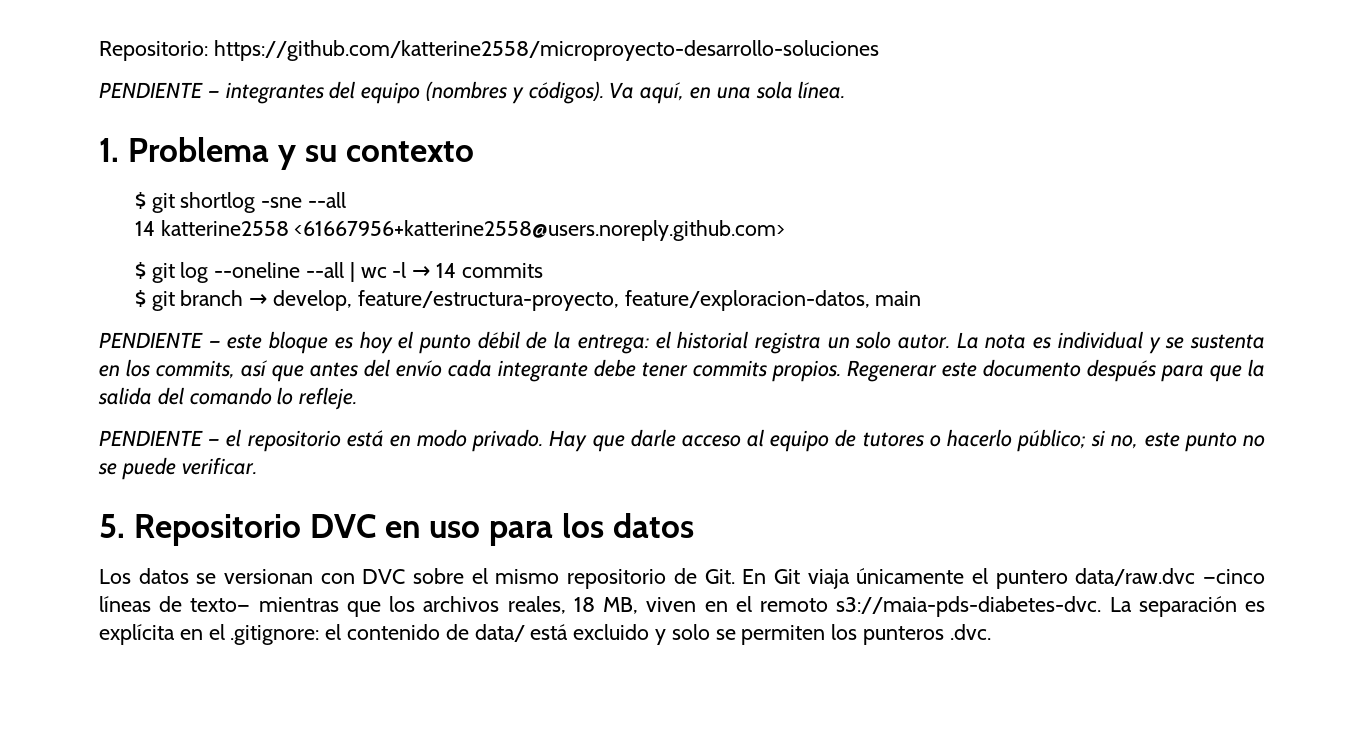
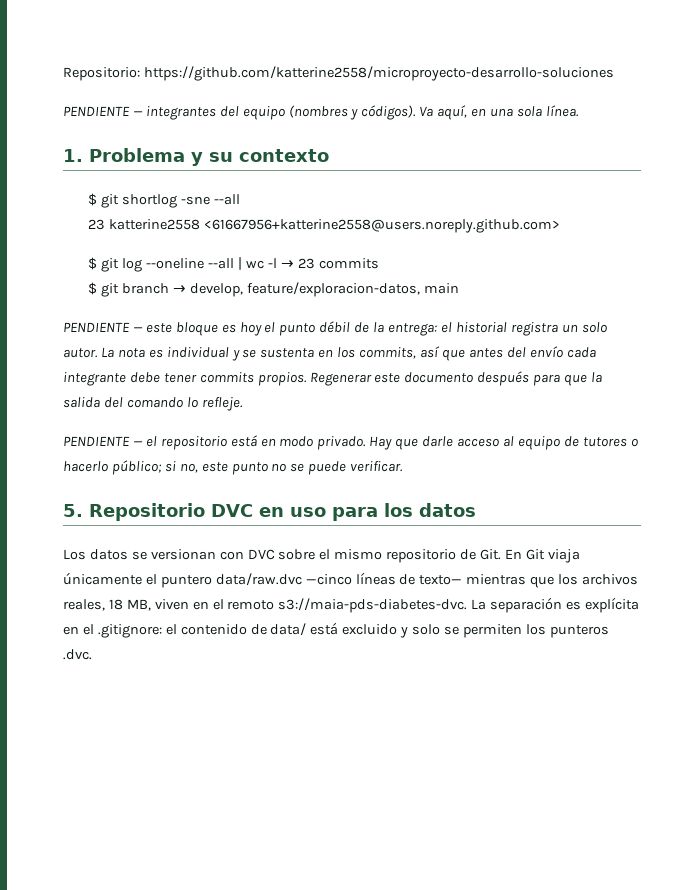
- 14 katterine2558 <61667956+katterine2558@users.noreply.github.com>
+ 23 katterine2558 <61667956+katterine2558@users.noreply.github.com>
- $ git log --oneline --all | wc -l → 14 commits
+ $ git log --oneline --all | wc -l → 23 commits
- $ git branch → develop, feature/estructura-proyecto, feature/exploracion-datos, main
+ $ git branch → develop, feature/exploracion-datos, main

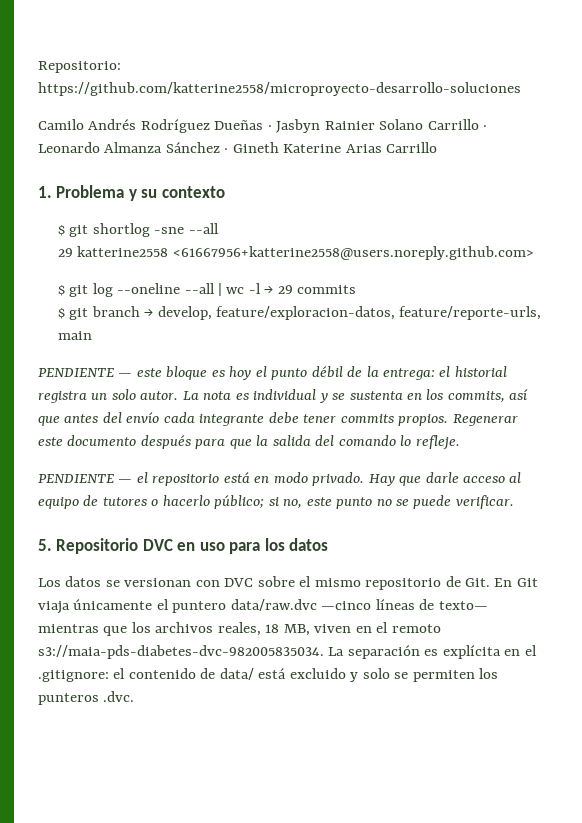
- PENDIENTE — integrantes del equipo (nombres y códigos). Va aquí, en una sola línea.
+ Camilo Andrés Rodríguez Dueñas · Jasbyn Rainier Solano Carrillo · Leonardo Almanza Sánchez · Gineth Katerine Arias Carrillo
- 23 katterine2558 <61667956+katterine2558@users.noreply.github.com>
+ 29 katterine2558 <61667956+katterine2558@users.noreply.github.com>
- $ git log --oneline --all | wc -l → 23 commits
+ $ git log --oneline --all | wc -l → 29 commits
- $ git branch → develop, feature/exploracion-datos, main
+ $ git branch → develop, feature/exploracion-datos, feature/reporte-urls, main
- Los datos se versionan con DVC sobre el mismo repositorio de Git. En Git viaja únicamente el puntero data/raw.dvc —cinco líneas de texto— mientras que los archivos reales, 18 MB, viven en el remoto s3://maia-pds-diabetes-dvc.
+ Los datos se versionan con DVC sobre el mismo repositorio de Git. En Git viaja únicamente el puntero data/raw.dvc —cinco líneas de texto— mientras que los archivos reales, 18 MB, viven en el remoto s3://maia-pds-diabetes-dvc-982005835034.

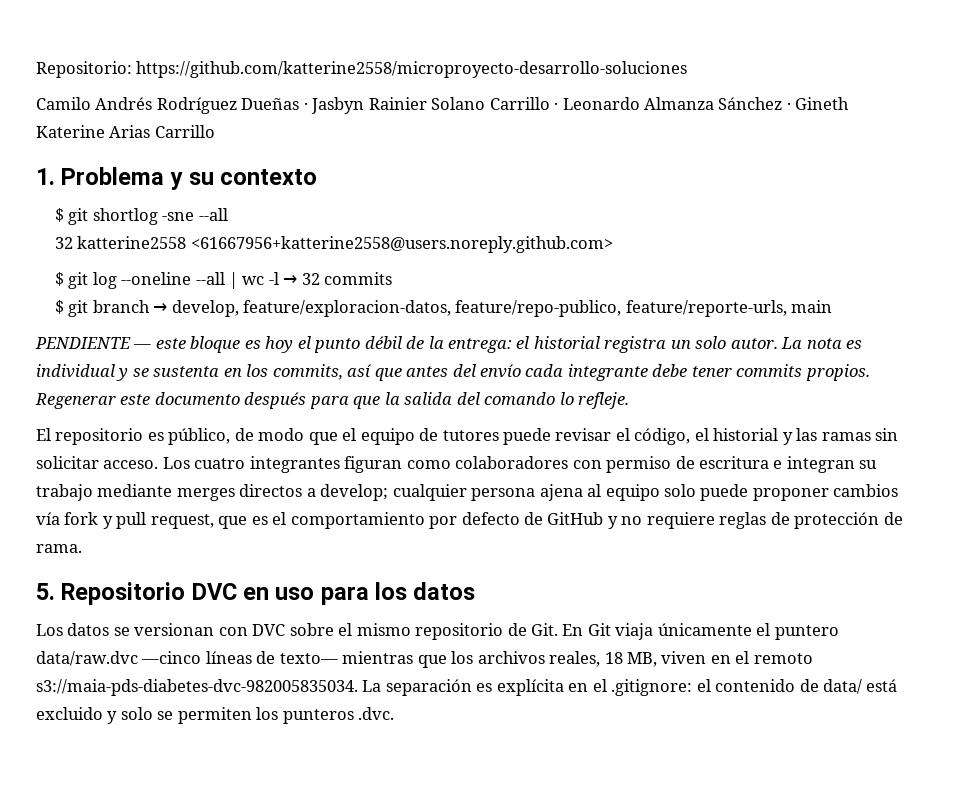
- 29 katterine2558 <61667956+katterine2558@users.noreply.github.com>
+ 32 katterine2558 <61667956+katterine2558@users.noreply.github.com>
- $ git log --oneline --all | wc -l → 29 commits
+ $ git log --oneline --all | wc -l → 32 commits
- $ git branch → develop, feature/exploracion-datos, feature/reporte-urls, main
+ $ git branch → develop, feature/exploracion-datos, feature/repo-publico, feature/reporte-urls, main
- PENDIENTE — el repositorio está en modo privado. Hay que darle acceso al equipo de tutores o hacerlo público; si no, este punto no se puede verificar.
+ El repositorio es público, de modo que el equipo de tutores puede revisar el código, el historial y las ramas sin solicitar acceso. Los cuatro integrantes figuran como colaboradores con permiso de escritura e integran su trabajo mediante merges directos a develop; cualquier persona ajena al equipo solo puede proponer cambios vía fork y pull request, que es el comportamiento por defecto de GitHub y no requiere reglas de protección de rama.

